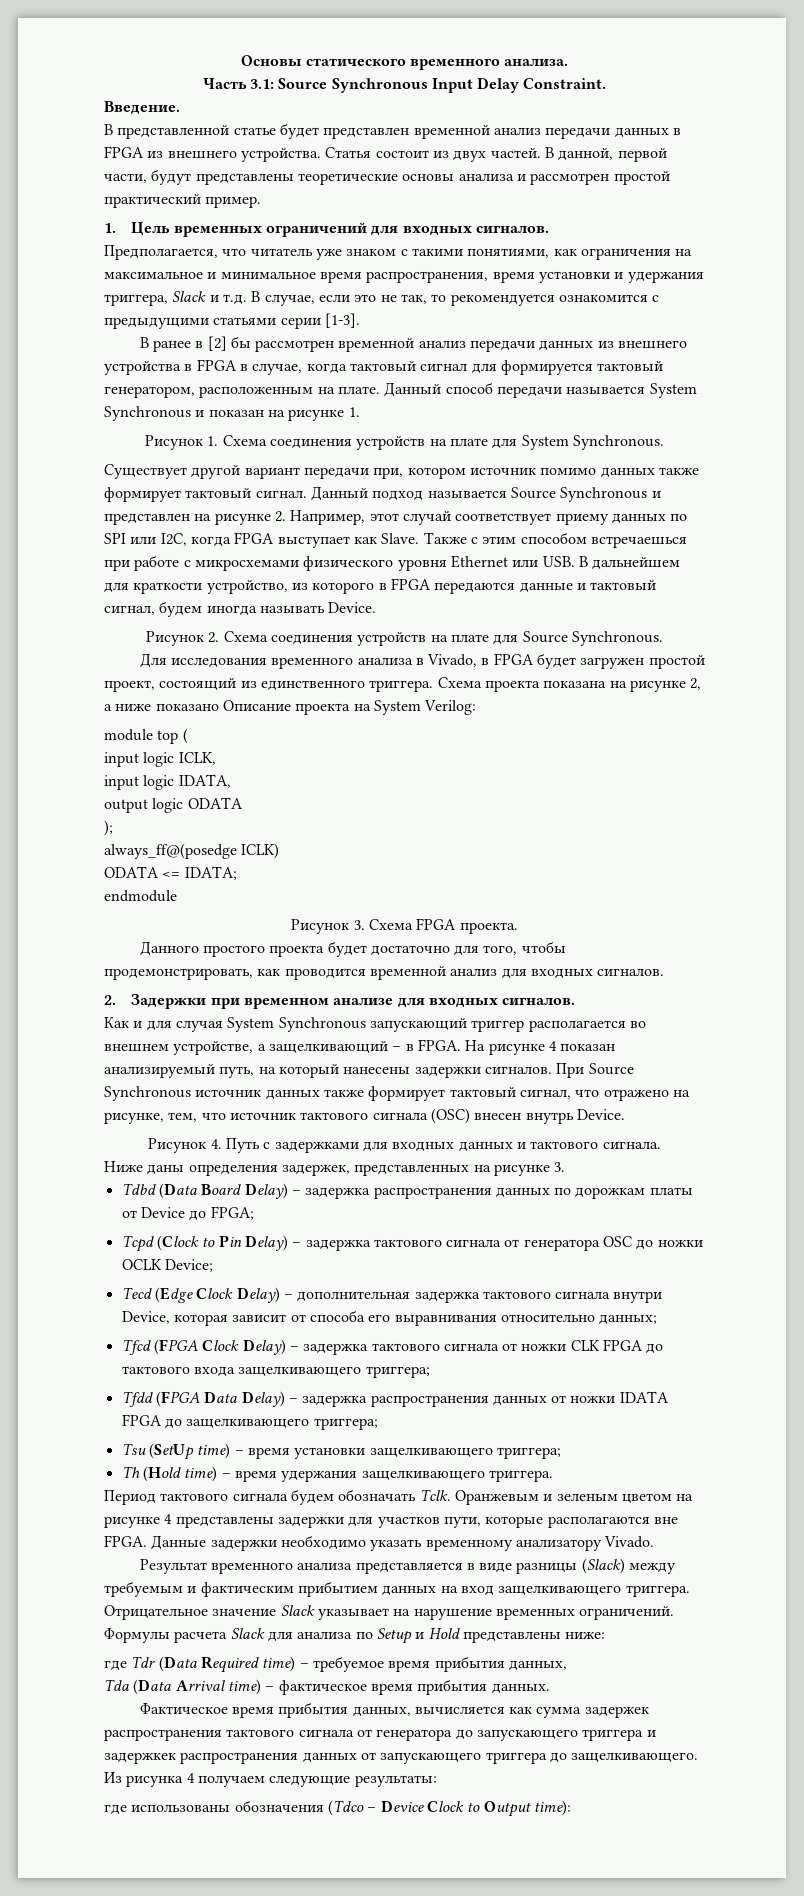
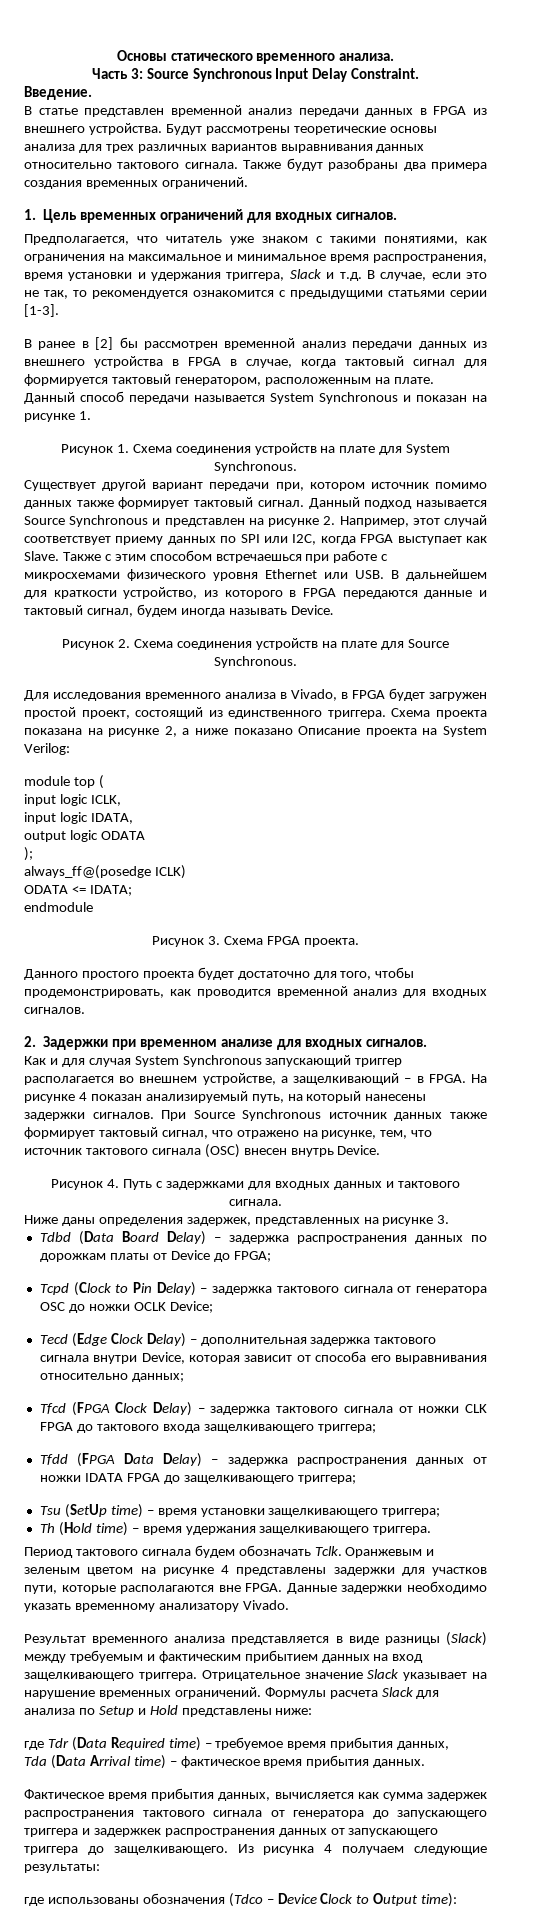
- Часть 3.1: Source Synchronous Input Delay Constraint.
+ Часть 3: Source Synchronous Input Delay Constraint.
- В представленной статье будет представлен временной анализ передачи данных в FPGA из внешнего устройства.
+ В статье представлен временной анализ передачи данных в FPGA из внешнего устройства.
- Статья состоит из двух частей. В данной, первой части, будут представлены теоретические основы анализа и рассмотрен простой практический пример.
+ Будут рассмотрены теоретические основы анализа для трех различных вариантов выравнивания данных относительно тактового сигнала. Также будут разобраны два примера создания временных ограничений.

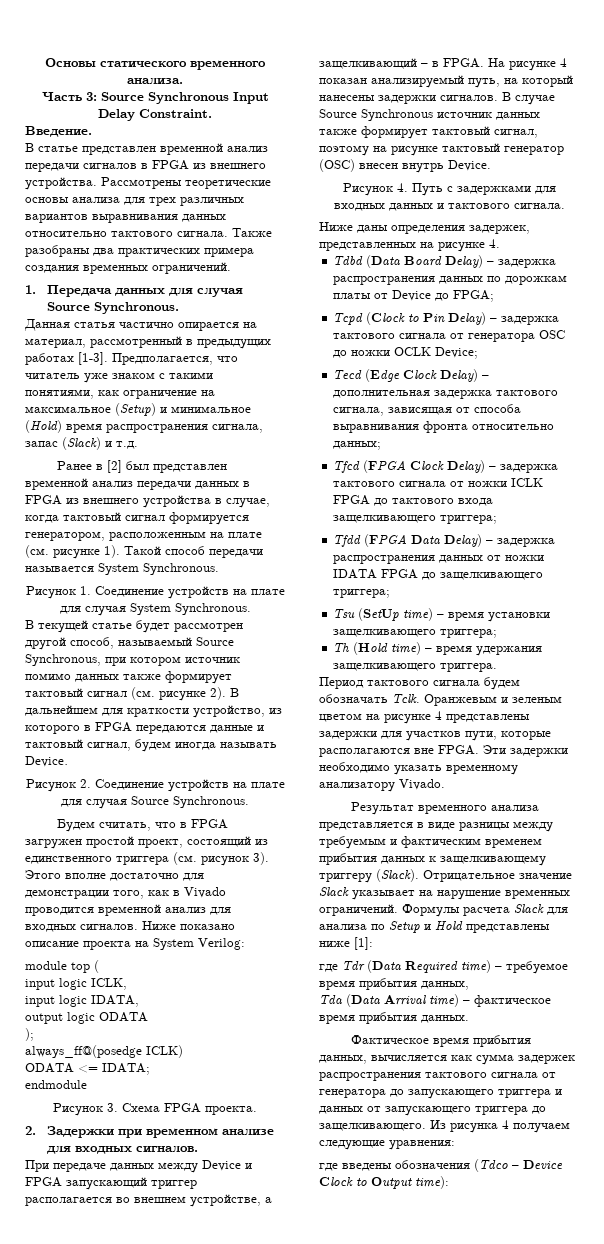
- В статье представлен временной анализ передачи данных в FPGA из внешнего устройства.
+ В статье представлен временной анализ передачи сигналов в FPGA из внешнего устройства.
- Будут рассмотрены теоретические основы анализа для трех различных вариантов выравнивания данных относительно тактового сигнала.
+ Рассмотрены теоретические основы анализа для трех различных вариантов выравнивания данных относительно тактового сигнала.
- Также будут разобраны два примера создания временных ограничений.
+ Также разобраны два практических примера создания временных ограничений.
- 1. Цель временных ограничений для входных сигналов.
- Предполагается, что читатель уже знаком с такими понятиями, как ограничения на максимальное и минимальное время распространения, время установки и удержания триггера, Slack и т.д. В случае, если это не так, то рекомендуется ознакомится с предыдущими статьями серии [1-3].
- В ранее в [2] бы рассмотрен временной анализ передачи данных из внешнего устройства в FPGA в случае, когда тактовый сигнал для формируется тактовый генератором, расположенным на плате. Данный способ передачи называется System Synchronous и показан на рисунке 1.
+ 1. Передача данных для случая Source Synchronous.
+ Данная статья частично опирается на материал, рассмотренный в предыдущих работах [1-3]. Предполагается, что читатель уже знаком с такими понятиями, как ограничение на максимальное (Setup) и минимальное (Hold) время распространения сигнала, запас (Slack) и т.д.
+ Ранее в [2] был представлен временной анализ передачи данных в FPGA из внешнего устройства в случае, когда тактовый сигнал формируется генератором, расположенным на плате (см. рисунке 1). Такой способ передачи называется System Synchronous.
- Рисунок 1. Схема соединения устройств на плате для System Synchronous.
- Существует другой вариант передачи при, котором источник помимо данных также формирует тактовый сигнал. Данный подход называется Source Synchronous и представлен на рисунке 2. Например, этот случай соответствует приему данных по SPI или I2C, когда FPGA выступает как Slave. Также с этим способом встречаешься при работе с микросхемами физического уровня Ethernet или USB. В дальнейшем для краткости устройство, из которого в FPGA передаются данные и тактовый сигнал, будем иногда называть Device.
+ Рисунок 1. Соединение устройств на плате для случая System Synchronous.
+ В текущей статье будет рассмотрен другой способ, называемый Source Synchronous, при котором источник помимо данных также формирует тактовый сигнал (см. рисунке 2). В дальнейшем для краткости устройство, из которого в FPGA передаются данные и тактовый сигнал, будем иногда называть Device.
- Рисунок 2. Схема соединения устройств на плате для Source Synchronous.
- Для исследования временного анализа в Vivado, в FPGA будет загружен простой проект, состоящий из единственного триггера. Схема проекта показана на рисунке 2, а ниже показано Описание проекта на System Verilog:
+ Рисунок 2. Соединение устройств на плате для случая Source Synchronous.
+ Будем считать, что в FPGA загружен простой проект, состоящий из единственного триггера (см. рисунок 3). Этого вполне достаточно для демонстрации того, как в Vivado проводится временной анализ для входных сигналов. Ниже показано описание проекта на System Verilog:
- Данного простого проекта будет достаточно для того, чтобы продемонстрировать, как проводится временной анализ для входных сигналов.
- Как и для случая System Synchronous запускающий триггер располагается во внешнем устройстве, а защелкивающий – в FPGA.
+ При передаче данных между Device и FPGA запускающий триггер располагается во внешнем устройстве, а защелкивающий – в FPGA.
- При Source Synchronous источник данных также формирует тактовый сигнал, что отражено на рисунке, тем, что источник тактового сигнала (OSC) внесен внутрь Device.
+ В случае Source Synchronous источник данных также формирует тактовый сигнал, поэтому на рисунке тактовый генератор (OSC) внесен внутрь Device.
- Ниже даны определения задержек, представленных на рисунке 3.
+ Ниже даны определения задержек, представленных на рисунке 4.
- Tecd (Edge Clock Delay) – дополнительная задержка тактового сигнала внутри Device, которая зависит от способа его выравнивания относительно данных;
+ Tecd (Edge Clock Delay) – дополнительная задержка тактового сигнала, зависящая от способа выравнивания фронта относительно данных;
- Tfcd (FPGA Clock Delay) – задержка тактового сигнала от ножки CLK FPGA до тактового входа защелкивающего триггера;
+ Tfcd (FPGA Clock Delay) – задержка тактового сигнала от ножки ICLK FPGA до тактового входа защелкивающего триггера;
- Данные задержки необходимо указать временному анализатору Vivado.
+ Эти задержки необходимо указать временному анализатору Vivado.
- Результат временного анализа представляется в виде разницы (Slack) между требуемым и фактическим прибытием данных на вход защелкивающего триггера.
+ Результат временного анализа представляется в виде разницы между требуемым и фактическим временем прибытия данных к защелкивающему триггеру (Slack).
- Формулы расчета Slack для анализа по Setup и Hold представлены ниже:
+ Формулы расчета Slack для анализа по Setup и Hold представлены ниже [1]:
- Фактическое время прибытия данных, вычисляется как сумма задержек распространения тактового сигнала от генератора до запускающего триггера и задержкек распространения данных от запускающего триггера до защелкивающего.
+ Фактическое время прибытия данных, вычисляется как сумма задержек распространения тактового сигнала от генератора до запускающего триггера и данных от запускающего триггера до защелкивающего.
- Из рисунка 4 получаем следующие результаты:
- где использованы обозначения (Tdco – Device Clock to Output time):
+ Из рисунка 4 получаем следующие уравнения:
+ где введены обозначения (Tdco – Device Clock to Output time):

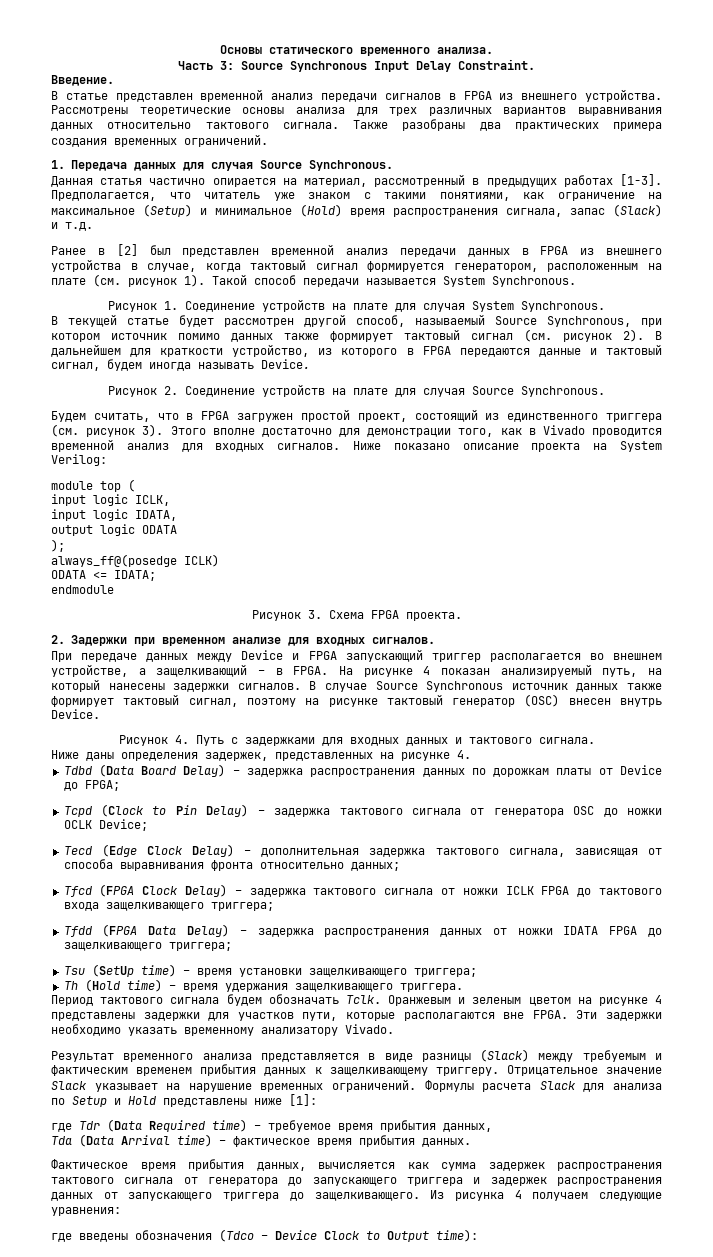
- Ранее в [2] был представлен временной анализ передачи данных в FPGA из внешнего устройства в случае, когда тактовый сигнал формируется генератором, расположенным на плате (см. рисунке 1).
+ Ранее в [2] был представлен временной анализ передачи данных в FPGA из внешнего устройства в случае, когда тактовый сигнал формируется генератором, расположенным на плате (см. рисунок 1).
- В текущей статье будет рассмотрен другой способ, называемый Source Synchronous, при котором источник помимо данных также формирует тактовый сигнал (см. рисунке 2).
+ В текущей статье будет рассмотрен другой способ, называемый Source Synchronous, при котором источник помимо данных также формирует тактовый сигнал (см. рисунок 2).
- Результат временного анализа представляется в виде разницы между требуемым и фактическим временем прибытия данных к защелкивающему триггеру (Slack).
+ Результат временного анализа представляется в виде разницы (Slack) между требуемым и фактическим временем прибытия данных к защелкивающему триггеру.
- Фактическое время прибытия данных, вычисляется как сумма задержек распространения тактового сигнала от генератора до запускающего триггера и данных от запускающего триггера до защелкивающего.
+ Фактическое время прибытия данных, вычисляется как сумма задержек распространения тактового сигнала от генератора до запускающего триггера и задержек распространения данных от запускающего триггера до защелкивающего.

